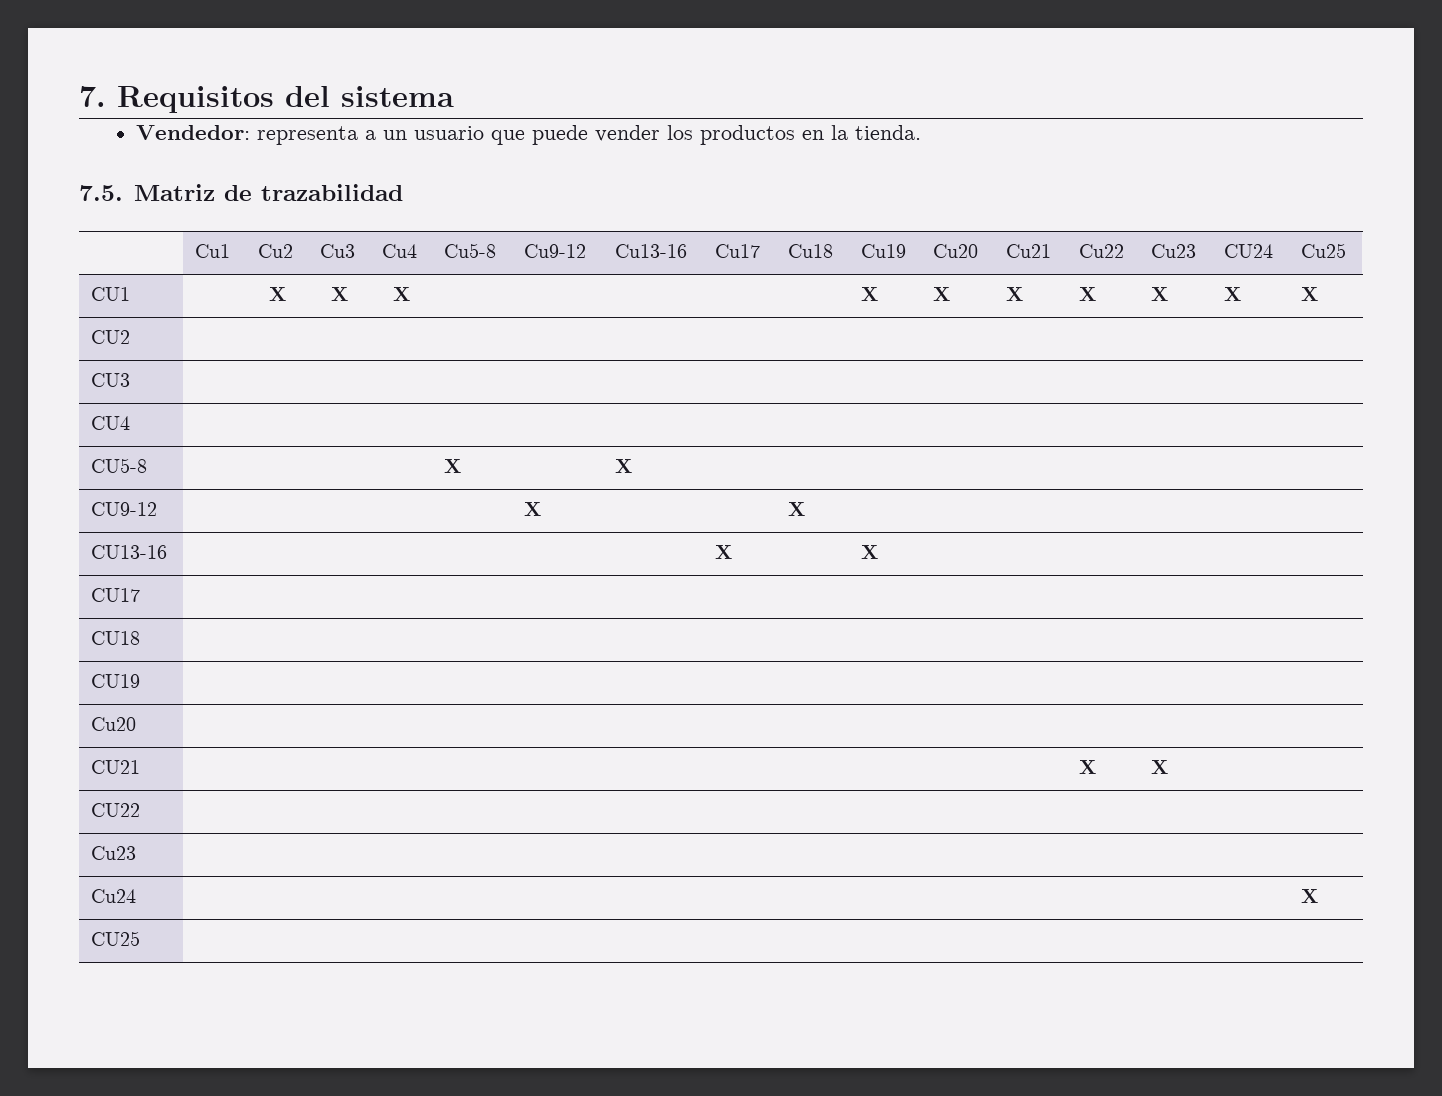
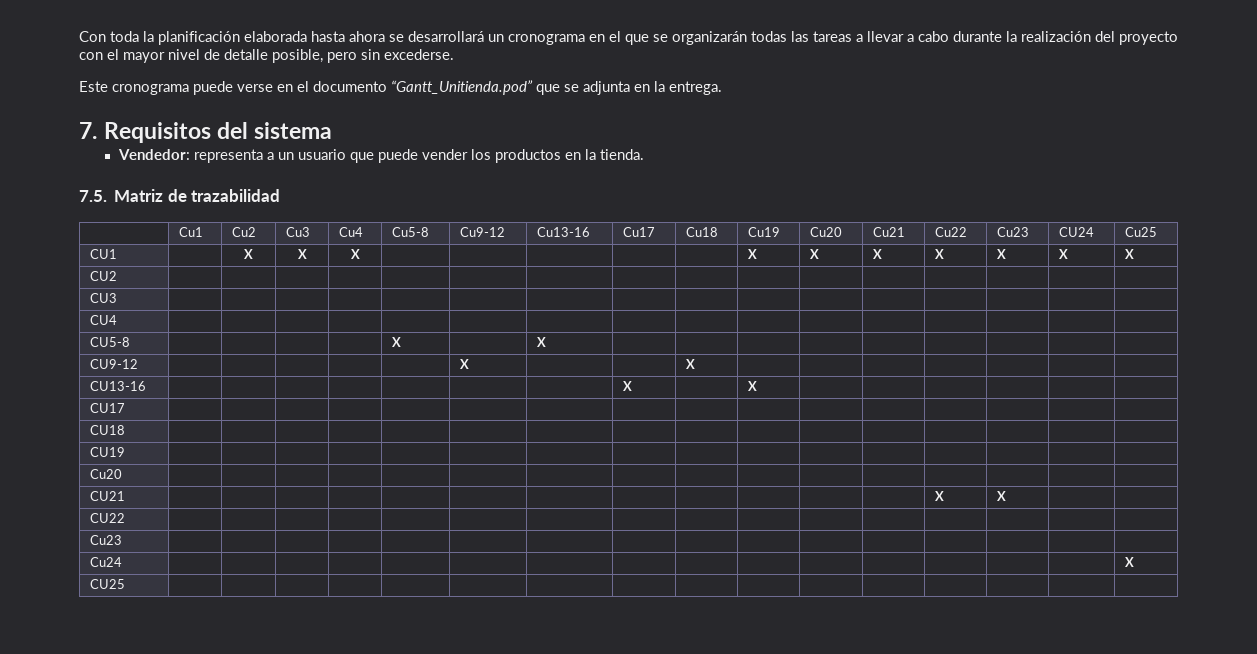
+ Con toda la planificación elaborada hasta ahora se desarrollará un cronograma en el que se organizarán todas las tareas a llevar a cabo durante la realización del proyecto con el mayor nivel de detalle posible, pero sin excederse.
+ Este cronograma puede verse en el documento “Gantt_Unitienda.pod” que se adjunta en la entrega.

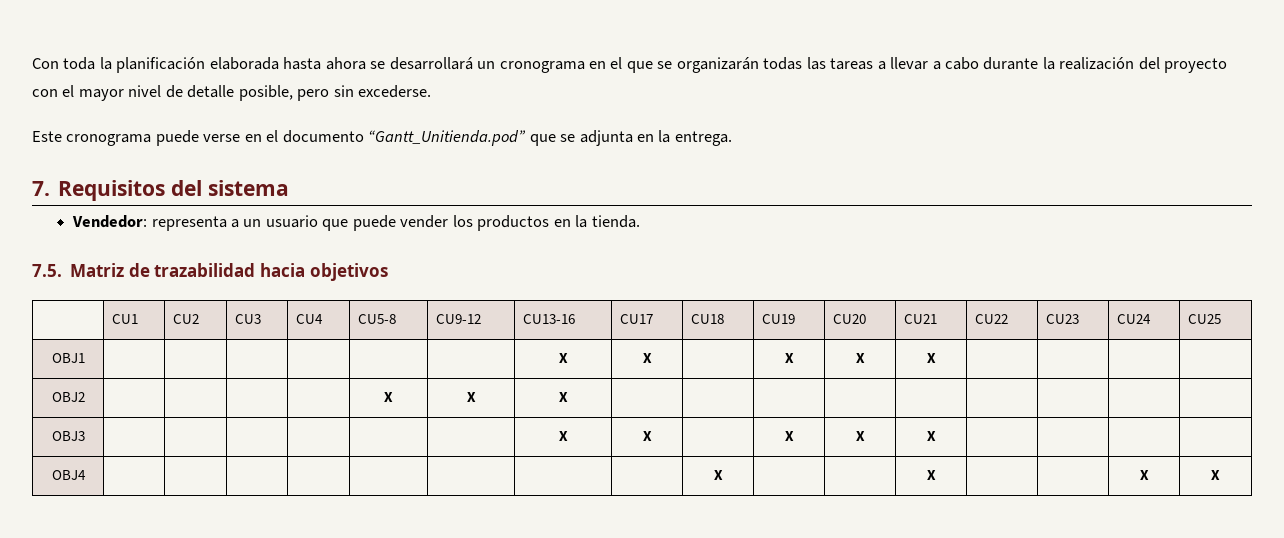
- 7.5. Matriz de trazabilidad
- | Cu1 | Cu2 | Cu3 | Cu4 | Cu5-8 | Cu9-12 | Cu13-16 | Cu17 | Cu18 | Cu19 | Cu20 | Cu21 | Cu22 | Cu23 | CU24 | Cu25
- CU1 | | X | X | X | | | | | | X | X | X | X | X | X | X
- CU2 | | | | | | | | | | | | | | | |
- CU3 | | | | | | | | | | | | | | | |
- CU4 | | | | | | | | | | | | | | | |
- CU5-8 | | | | | X | | X | | | | | | | | |
- CU9-12 | | | | | | X | | | X | | | | | | |
- CU13-16 | | | | | | | | X | | X | | | | | |
- CU17 | | | | | | | | | | | | | | | |
- CU18 | | | | | | | | | | | | | | | |
- CU19 | | | | | | | | | | | | | | | |
- Cu20 | | | | | | | | | | | | | | | |
- CU21 | | | | | | | | | | | | | X | X | |
- CU22 | | | | | | | | | | | | | | | |
- Cu23 | | | | | | | | | | | | | | | |
- Cu24 | | | | | | | | | | | | | | | | X
- CU25 | | | | | | | | | | | | | | | |
+ 7.5. Matriz de trazabilidad hacia objetivos
+ | CU1 | CU2 | CU3 | CU4 | CU5-8 | CU9-12 | CU13-16 | CU17 | CU18 | CU19 | CU20 | CU21 | CU22 | CU23 | CU24 | CU25
+ OBJ1 | | | | | | | X | X | | X | X | X | | | |
+ OBJ2 | | | | | X | X | X | | | | | | | | |
+ OBJ3 | | | | | | | X | X | | X | X | X | | | |
+ OBJ4 | | | | | | | | | X | | | X | | | X | X

